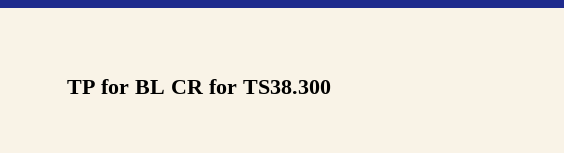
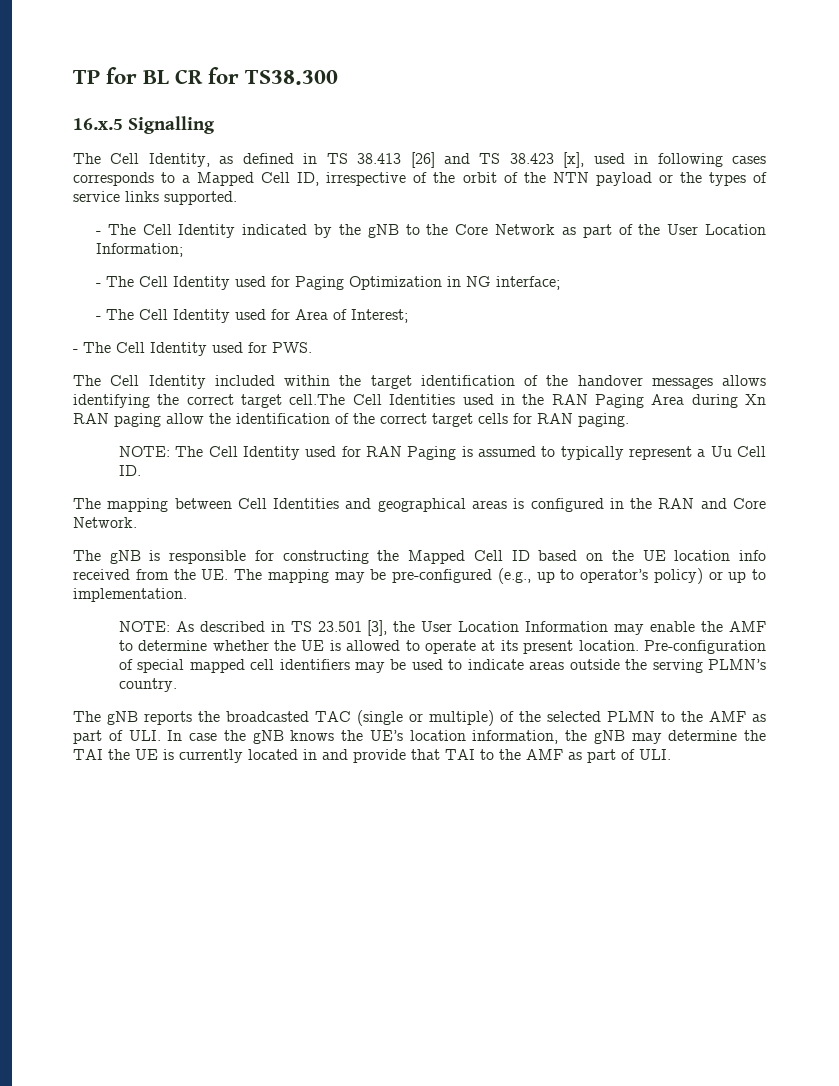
+ 16.x.5 Signalling
+ The Cell Identity, as defined in TS 38.413 [26] and TS 38.423 [x], used in following cases corresponds to a Mapped Cell ID, irrespective of the orbit of the NTN payload or the types of service links supported.
+ - The Cell Identity indicated by the gNB to the Core Network as part of the User Location Information;
+ - The Cell Identity used for Paging Optimization in NG interface;
+ - The Cell Identity used for Area of Interest;
+ - The Cell Identity used for PWS.
+ The Cell Identity included within the target identification of the handover messages allows identifying the correct target cell.The Cell Identities used in the RAN Paging Area during Xn RAN paging allow the identification of the correct target cells for RAN paging.
+ NOTE: The Cell Identity used for RAN Paging is assumed to typically represent a Uu Cell ID.
+ The mapping between Cell Identities and geographical areas is configured in the RAN and Core Network.
+ The gNB is responsible for constructing the Mapped Cell ID based on the UE location info received from the UE. The mapping may be pre-configured (e.g., up to operator’s policy) or up to implementation.
+ NOTE: As described in TS 23.501 [3], the User Location Information may enable the AMF to determine whether the UE is allowed to operate at its present location. Pre-configuration of special mapped cell identifiers may be used to indicate areas outside the serving PLMN’s country.
+ The gNB reports the broadcasted TAC (single or multiple) of the selected PLMN to the AMF as part of ULI. In case the gNB knows the UE’s location information, the gNB may determine the TAI the UE is currently located in and provide that TAI to the AMF as part of ULI.

